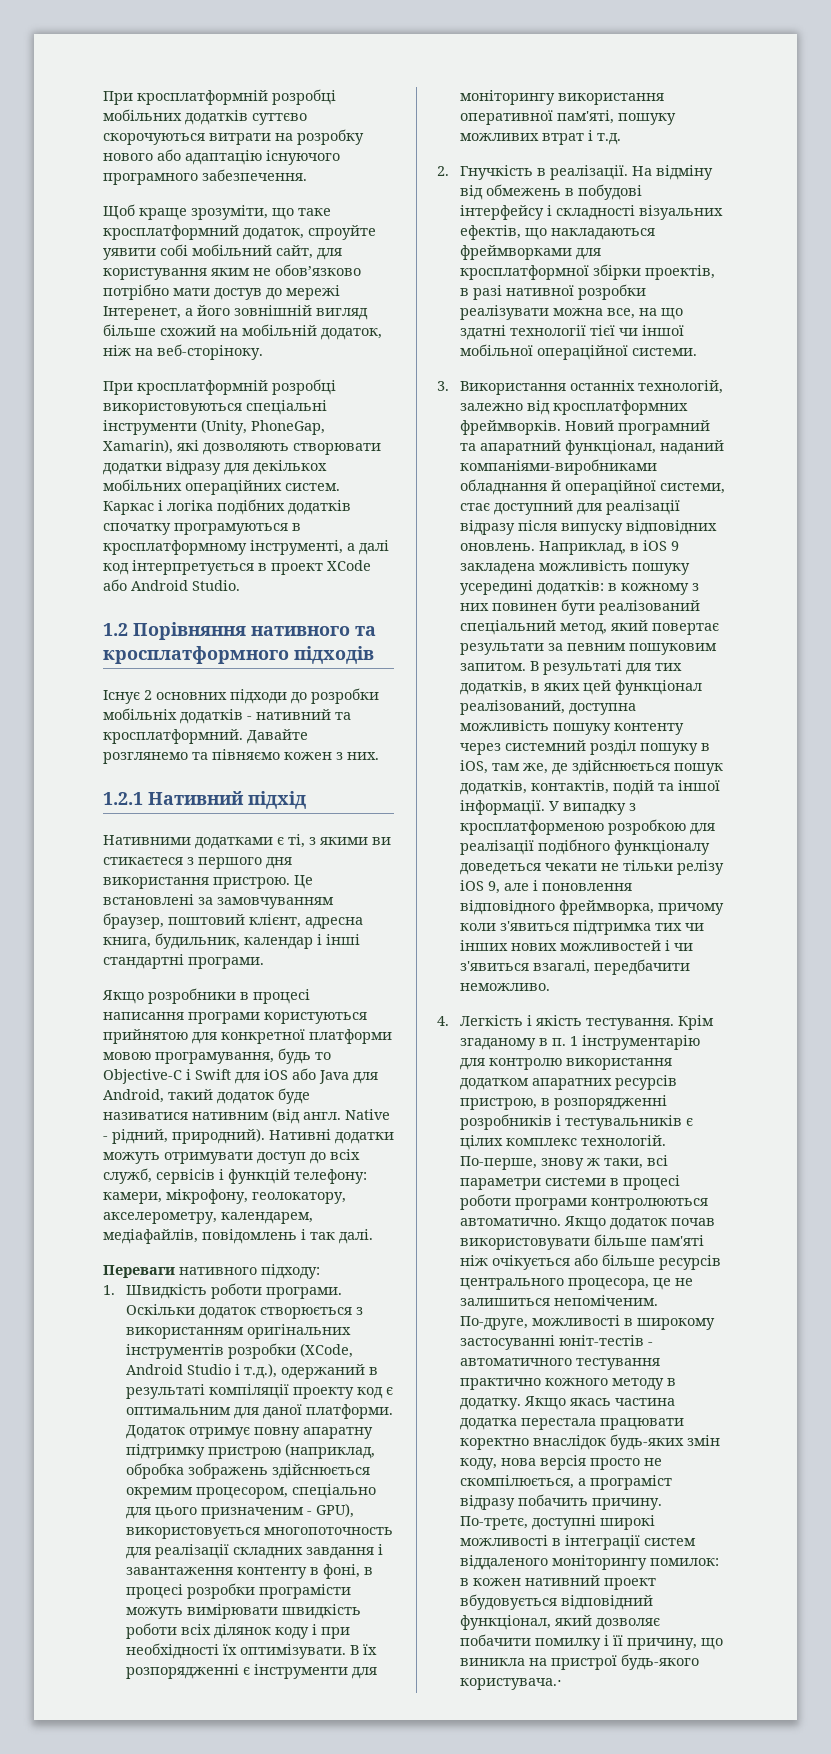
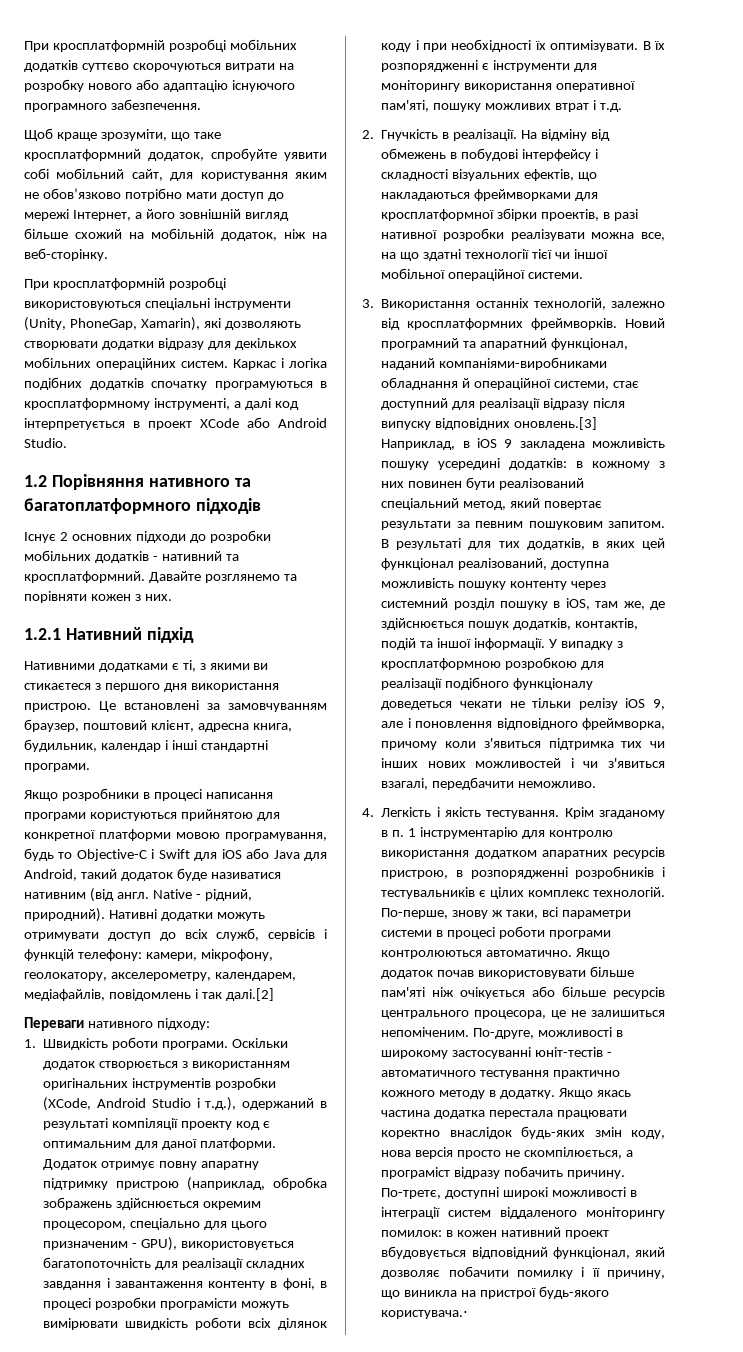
- Щоб краще зрозуміти, що таке кросплатформний додаток, спроуйте уявити собі мобільний сайт, для користування яким не обов’язково потрібно мати достув до мережі Інтеренет, а його зовнішній вигляд більше схожий на мобільній додаток, ніж на веб-сторіноку.
+ Щоб краще зрозуміти, що таке кросплатформний додаток, спробуйте уявити собі мобільний сайт, для користування яким не обов’язково потрібно мати доступ до мережі Інтернет, а його зовнішній вигляд більше схожий на мобільній додаток, ніж на веб-сторінку.
- 1.2 Порівняння нативного та кросплатформного підходів
+ 1.2 Порівняння нативного та багатоплатформного підходів
- Існує 2 основних підходи до розробки мобільніх додатків - нативний та кросплатформний.
+ Існує 2 основних підходи до розробки мобільних додатків - нативний та кросплатформний.
- Давайте розглянемо та півняємо кожен з них.
+ Давайте розглянемо та порівняти кожен з них.
- Нативні додатки можуть отримувати доступ до всіх служб, сервісів і функцій телефону: камери, мікрофону, геолокатору, акселерометру, календарем, медіафайлів, повідомлень і так далі.
+ Нативні додатки можуть отримувати доступ до всіх служб, сервісів і функцій телефону: камери, мікрофону, геолокатору, акселерометру, календарем, медіафайлів, повідомлень і так далі.[2]
- Додаток отримує повну апаратну підтримку пристрою (наприклад, обробка зображень здійснюється окремим процесором, спеціально для цього призначеним - GPU), використовується многопоточность для реалізації складних завдання і завантаження контенту в фоні, в процесі розробки програмісти можуть вимірювати швидкість роботи всіх ділянок коду і при необхідності їх оптимізувати.
+ Додаток отримує повну апаратну підтримку пристрою (наприклад, обробка зображень здійснюється окремим процесором, спеціально для цього призначеним - GPU), використовується багатопоточність для реалізації складних завдання і завантаження контенту в фоні, в процесі розробки програмісти можуть вимірювати швидкість роботи всіх ділянок коду і при необхідності їх оптимізувати.
- Новий програмний та апаратний функціонал, наданий компаніями-виробниками обладнання й операційної системи, стає доступний для реалізації відразу після випуску відповідних оновлень. Наприклад, в iOS 9 закладена можливість пошуку усередині додатків: в кожному з них повинен бути реалізований спеціальний метод, який повертає результати за певним пошуковим запитом.
+ Новий програмний та апаратний функціонал, наданий компаніями-виробниками обладнання й операційної системи, стає доступний для реалізації відразу після випуску відповідних оновлень.[3] Наприклад, в iOS 9 закладена можливість пошуку усередині додатків: в кожному з них повинен бути реалізований спеціальний метод, який повертає результати за певним пошуковим запитом.
- У випадку з кросплатформеною розробкою для реалізації подібного функціоналу доведеться чекати не тільки релізу iOS 9, але і поновлення відповідного фреймворка, причому коли з'явиться підтримка тих чи інших нових можливостей і чи з'явиться взагалі, передбачити неможливо.
+ У випадку з кросплатформною розробкою для реалізації подібного функціоналу доведеться чекати не тільки релізу iOS 9, але і поновлення відповідного фреймворка, причому коли з'явиться підтримка тих чи інших нових можливостей і чи з'явиться взагалі, передбачити неможливо.

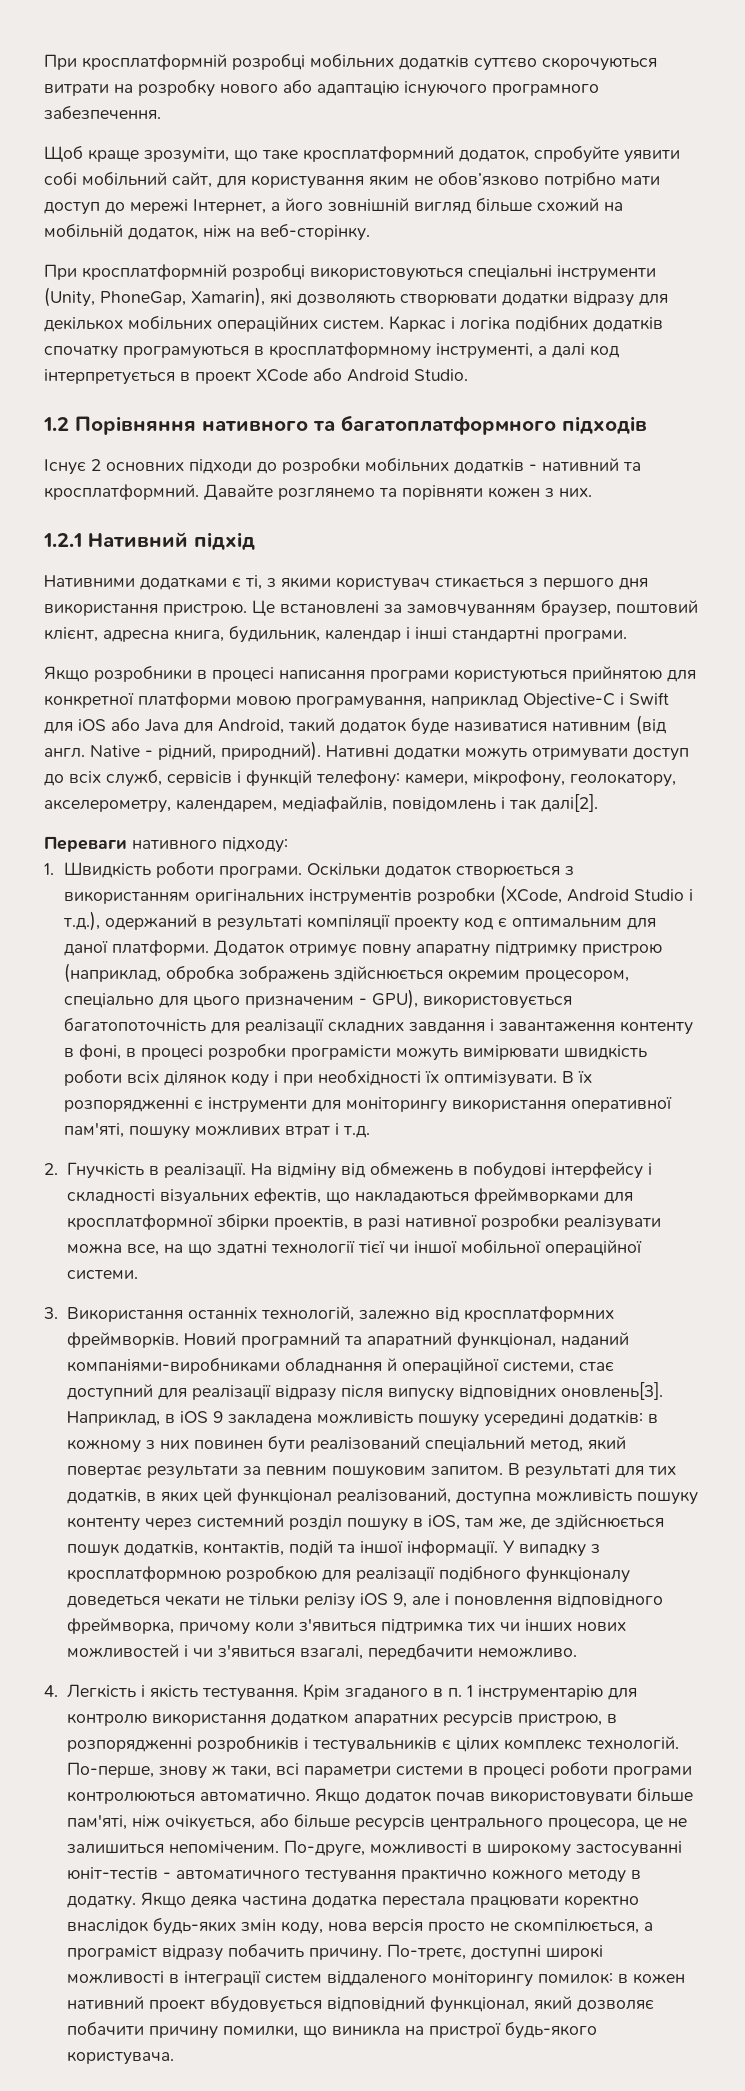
- Нативними додатками є ті, з якими ви стикаєтеся з першого дня використання пристрою.
+ Нативними додатками є ті, з якими користувач стикається з першого дня використання пристрою.
- Якщо розробники в процесі написання програми користуються прийнятою для конкретної платформи мовою програмування, будь то Objective-C і Swift для iOS або Java для Android, такий додаток буде називатися нативним (від англ.
+ Якщо розробники в процесі написання програми користуються прийнятою для конкретної платформи мовою програмування, наприклад Objective-C і Swift для iOS або Java для Android, такий додаток буде називатися нативним (від англ.
- Нативні додатки можуть отримувати доступ до всіх служб, сервісів і функцій телефону: камери, мікрофону, геолокатору, акселерометру, календарем, медіафайлів, повідомлень і так далі.[2]
+ Нативні додатки можуть отримувати доступ до всіх служб, сервісів і функцій телефону: камери, мікрофону, геолокатору, акселерометру, календарем, медіафайлів, повідомлень і так далі[2].
- Новий програмний та апаратний функціонал, наданий компаніями-виробниками обладнання й операційної системи, стає доступний для реалізації відразу після випуску відповідних оновлень.[3] Наприклад, в iOS 9 закладена можливість пошуку усередині додатків: в кожному з них повинен бути реалізований спеціальний метод, який повертає результати за певним пошуковим запитом.
+ Новий програмний та апаратний функціонал, наданий компаніями-виробниками обладнання й операційної системи, стає доступний для реалізації відразу після випуску відповідних оновлень[3]. Наприклад, в iOS 9 закладена можливість пошуку усередині додатків: в кожному з них повинен бути реалізований спеціальний метод, який повертає результати за певним пошуковим запитом.
- Крім згаданому в п. 1 інструментарію для контролю використання додатком апаратних ресурсів пристрою, в розпорядженні розробників і тестувальників є цілих комплекс технологій.
+ Крім згаданого в п. 1 інструментарію для контролю використання додатком апаратних ресурсів пристрою, в розпорядженні розробників і тестувальників є цілих комплекс технологій.
- Якщо додаток почав використовувати більше пам'яті ніж очікується або більше ресурсів центрального процесора, це не залишиться непоміченим.
+ Якщо додаток почав використовувати більше пам'яті, ніж очікується, або більше ресурсів центрального процесора, це не залишиться непоміченим.
- Якщо якась частина додатка перестала працювати коректно внаслідок будь-яких змін коду, нова версія просто не скомпілюється, а програміст відразу побачить причину.
+ Якщо деяка частина додатка перестала працювати коректно внаслідок будь-яких змін коду, нова версія просто не скомпілюється, а програміст відразу побачить причину.
- По-третє, доступні широкі можливості в інтеграції систем віддаленого моніторингу помилок: в кожен нативний проект вбудовується відповідний функціонал, який дозволяє побачити помилку і її причину, що виникла на пристрої будь-якого користувача.⋅
+ По-третє, доступні широкі можливості в інтеграції систем віддаленого моніторингу помилок: в кожен нативний проект вбудовується відповідний функціонал, який дозволяє побачити причину помилки, що виникла на пристрої будь-якого користувача.

